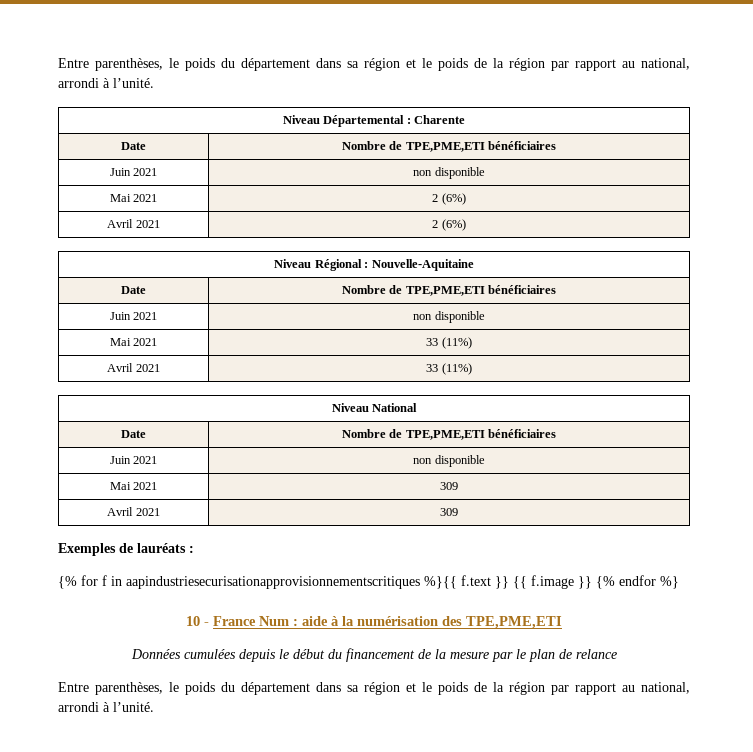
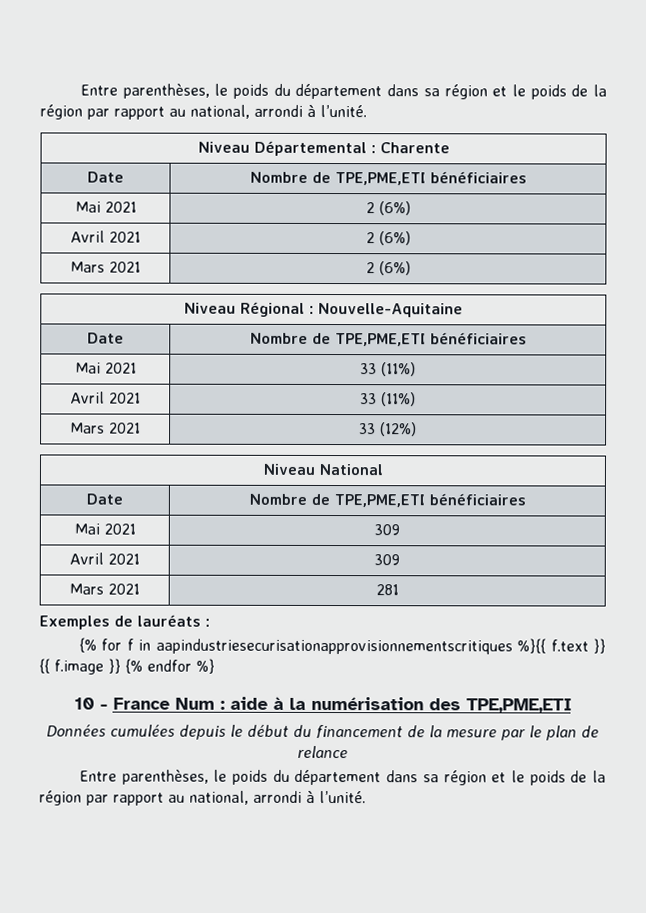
  Niveau Départemental : Charente
  Date | Nombre de TPE,PME,ETI bénéficiaires
- Juin 2021 | non disponible
+ Mars 2021 | 2 (6%)
  Niveau Régional : Nouvelle-Aquitaine
  Date | Nombre de TPE,PME,ETI bénéficiaires
- Juin 2021 | non disponible
+ Mars 2021 | 33 (12%)
  Niveau National
  Date | Nombre de TPE,PME,ETI bénéficiaires
- Juin 2021 | non disponible
+ Mars 2021 | 281

